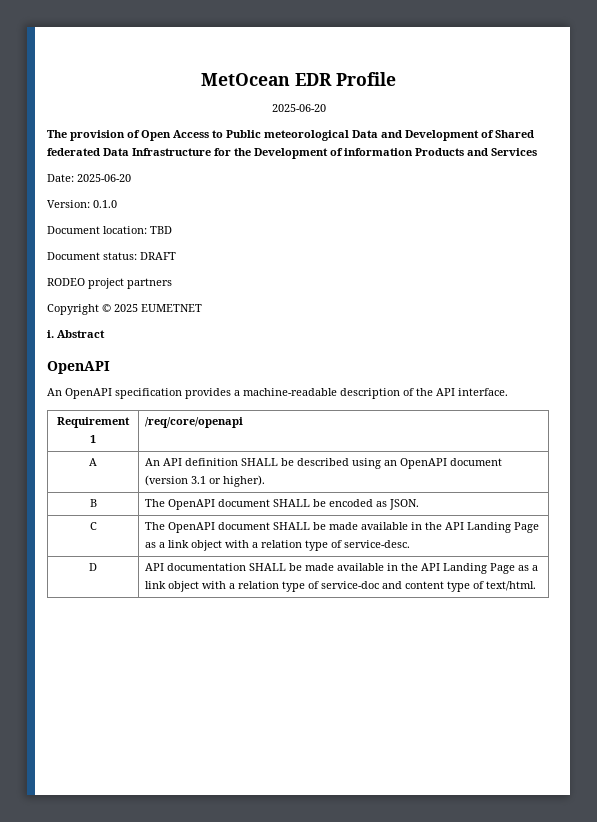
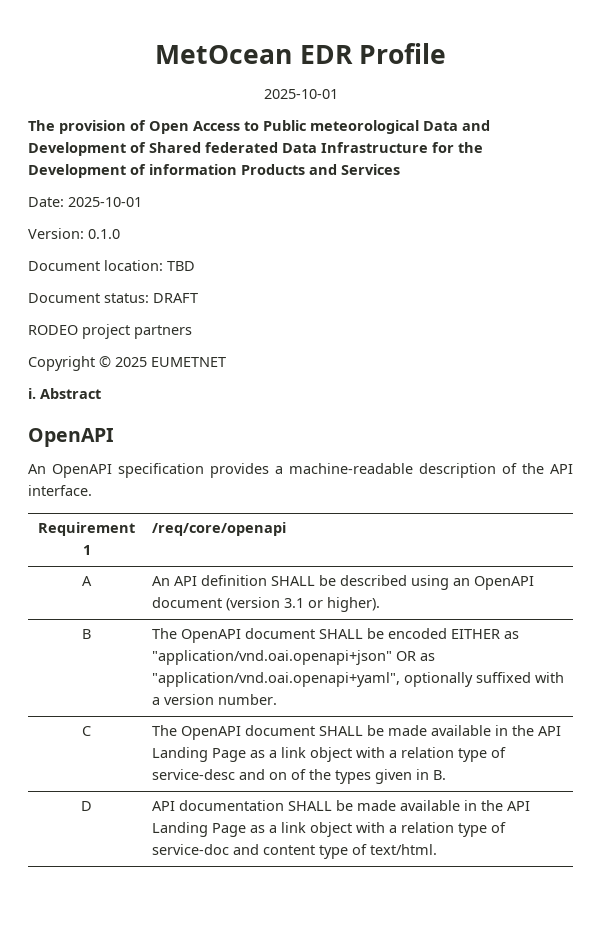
  MetOcean EDR Profile
- 2025-06-20
+ 2025-10-01
- Date: 2025-06-20
+ Date: 2025-10-01
- B | The OpenAPI document SHALL be encoded as JSON.
+ B | The OpenAPI document SHALL be encoded EITHER as "application/vnd.oai.openapi+json" OR as "application/vnd.oai.openapi+yaml", optionally suffixed with a version number.
- C | The OpenAPI document SHALL be made available in the API Landing Page as a link object with a relation type of service-desc.
+ C | The OpenAPI document SHALL be made available in the API Landing Page as a link object with a relation type of service-desc and on of the types given in B.

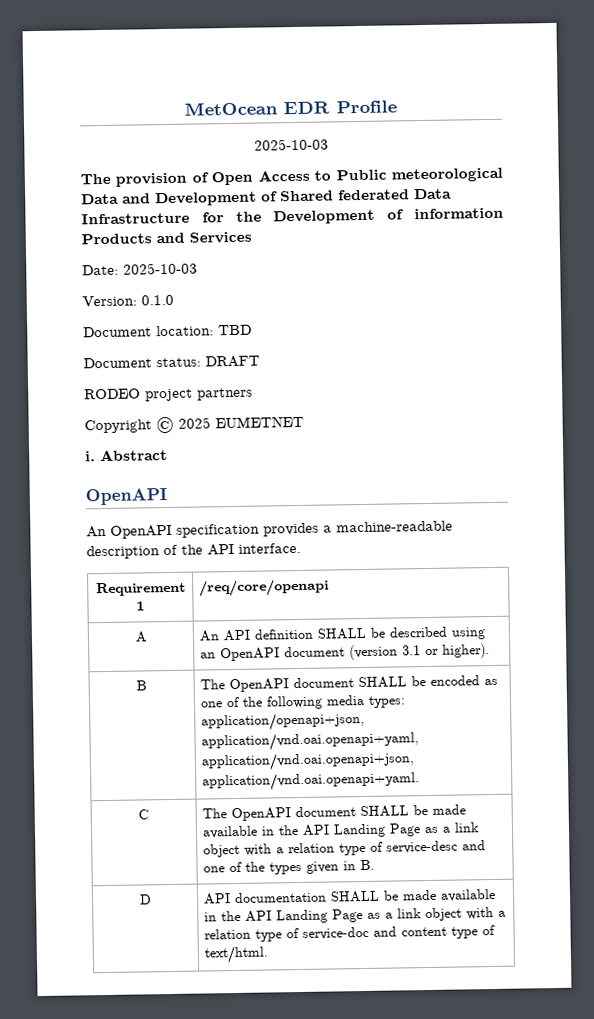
  MetOcean EDR Profile
- 2025-10-01
+ 2025-10-03
- Date: 2025-10-01
+ Date: 2025-10-03
- B | The OpenAPI document SHALL be encoded EITHER as "application/vnd.oai.openapi+json" OR as "application/vnd.oai.openapi+yaml", optionally suffixed with a version number.
+ B | The OpenAPI document SHALL be encoded as one of the following media types: application/openapi+json, application/vnd.oai.openapi+yaml, application/vnd.oai.openapi+json, application/vnd.oai.openapi+yaml.
- C | The OpenAPI document SHALL be made available in the API Landing Page as a link object with a relation type of service-desc and on of the types given in B.
+ C | The OpenAPI document SHALL be made available in the API Landing Page as a link object with a relation type of service-desc and one of the types given in B.

